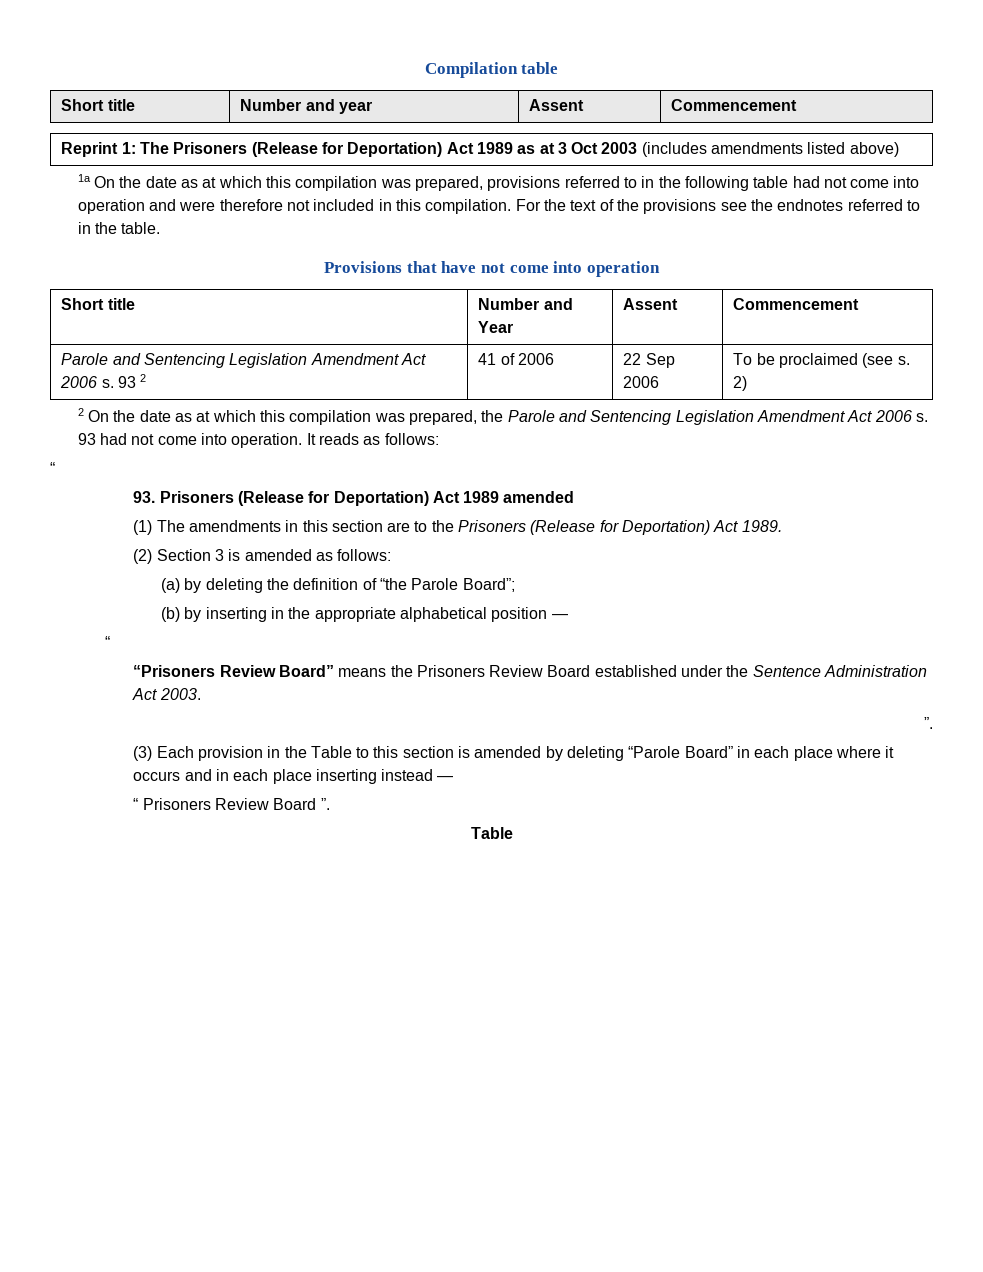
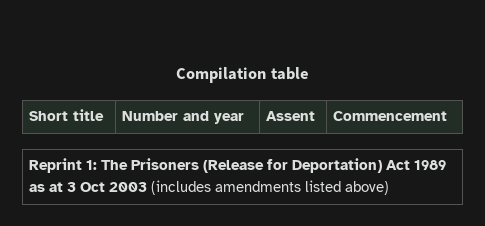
- 1a On the date as at which this compilation was prepared, provisions referred to in the following table had not come into operation and were therefore not included in this compilation. For the text of the provisions see the endnotes referred to in the table.
- Provisions that have not come into operation
- Short title | Number and Year | Assent | Commencement
- Parole and Sentencing Legislation Amendment Act 2006 s. 93 2 | 41 of 2006 | 22 Sep 2006 | To be proclaimed (see s. 2)
- 2 On the date as at which this compilation was prepared, the Parole and Sentencing Legislation Amendment Act 2006 s. 93 had not come into operation. It reads as follows:
- “
- 93. Prisoners (Release for Deportation) Act 1989 amended
- (1) The amendments in this section are to the Prisoners (Release for Deportation) Act 1989.
- (2) Section 3 is amended as follows:
- (a) by deleting the definition of “the Parole Board”;
- (b) by inserting in the appropriate alphabetical position —
- “
- “Prisoners Review Board” means the Prisoners Review Board established under the Sentence Administration Act 2003.
- ”.
- (3) Each provision in the Table to this section is amended by deleting “Parole Board” in each place where it occurs and in each place inserting instead —
- “ Prisoners Review Board ”.
- Table

